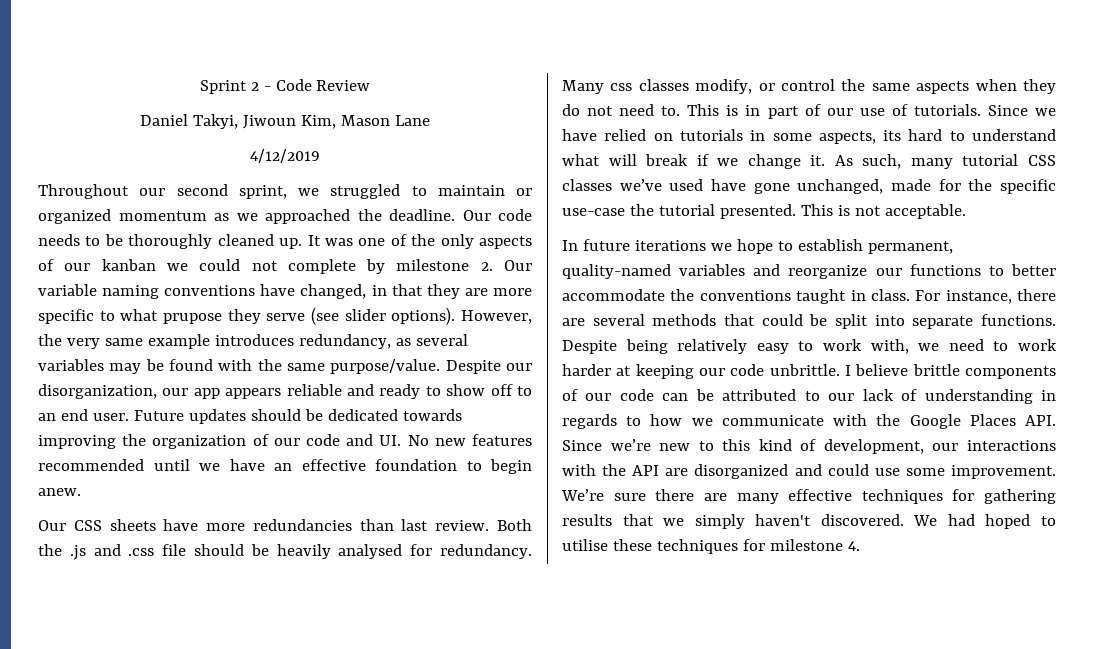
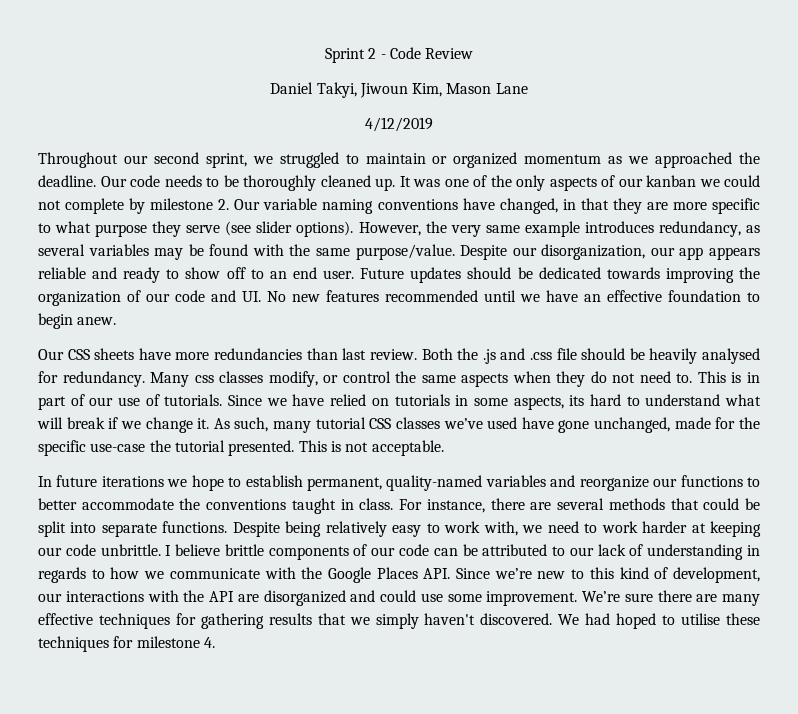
- It was one of the only aspects of our kanban we could not complete by milestone 2. Our variable naming conventions have changed, in that they are more specific to what prupose they serve (see slider options).
+ It was one of the only aspects of our kanban we could not complete by milestone 2. Our variable naming conventions have changed, in that they are more specific to what purpose they serve (see slider options).

